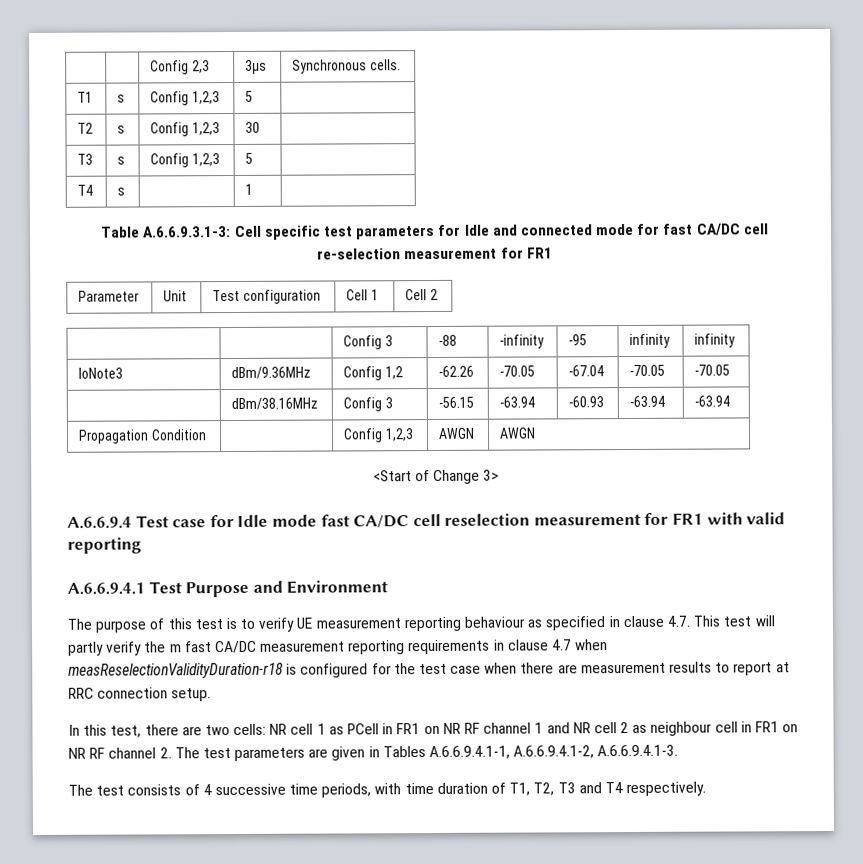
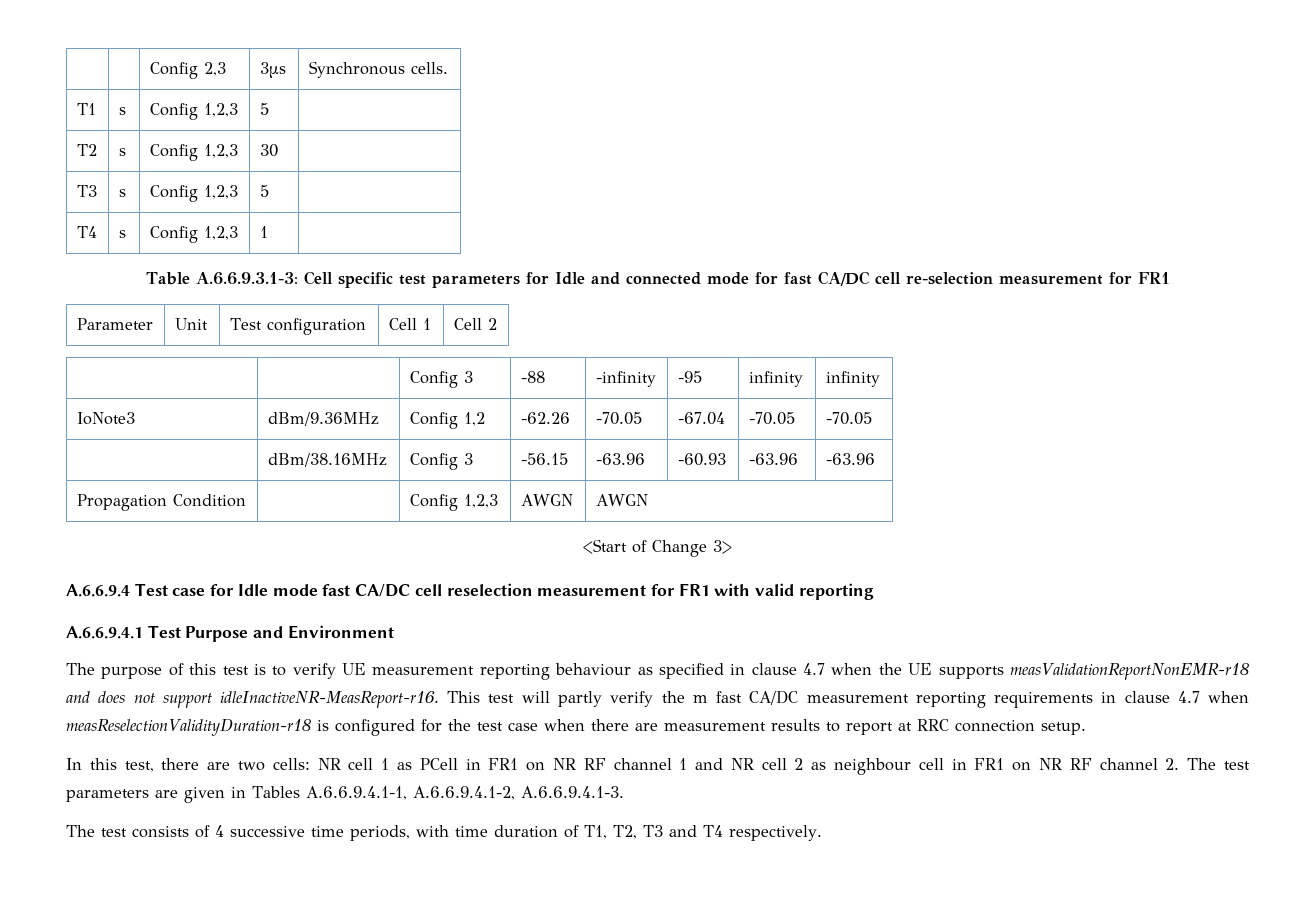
- T4 | s | | 1 |
+ T4 | s | Config 1,2,3 | 1 |
- | dBm/38.16MHz | Config 3 | -56.15 | -63.94 | -60.93 | -63.94 | -63.94
+ | dBm/38.16MHz | Config 3 | -56.15 | -63.96 | -60.93 | -63.96 | -63.96
- The purpose of this test is to verify UE measurement reporting behaviour as specified in clause 4.7. This test will partly verify the m fast CA/DC measurement reporting requirements in clause 4.7 when measReselectionValidityDuration-r18 is configured for the test case when there are measurement results to report at RRC connection setup.
+ The purpose of this test is to verify UE measurement reporting behaviour as specified in clause 4.7 when the UE supports measValidationReportNonEMR-r18 and does not support idleInactiveNR-MeasReport-r16. This test will partly verify the m fast CA/DC measurement reporting requirements in clause 4.7 when measReselectionValidityDuration-r18 is configured for the test case when there are measurement results to report at RRC connection setup.

